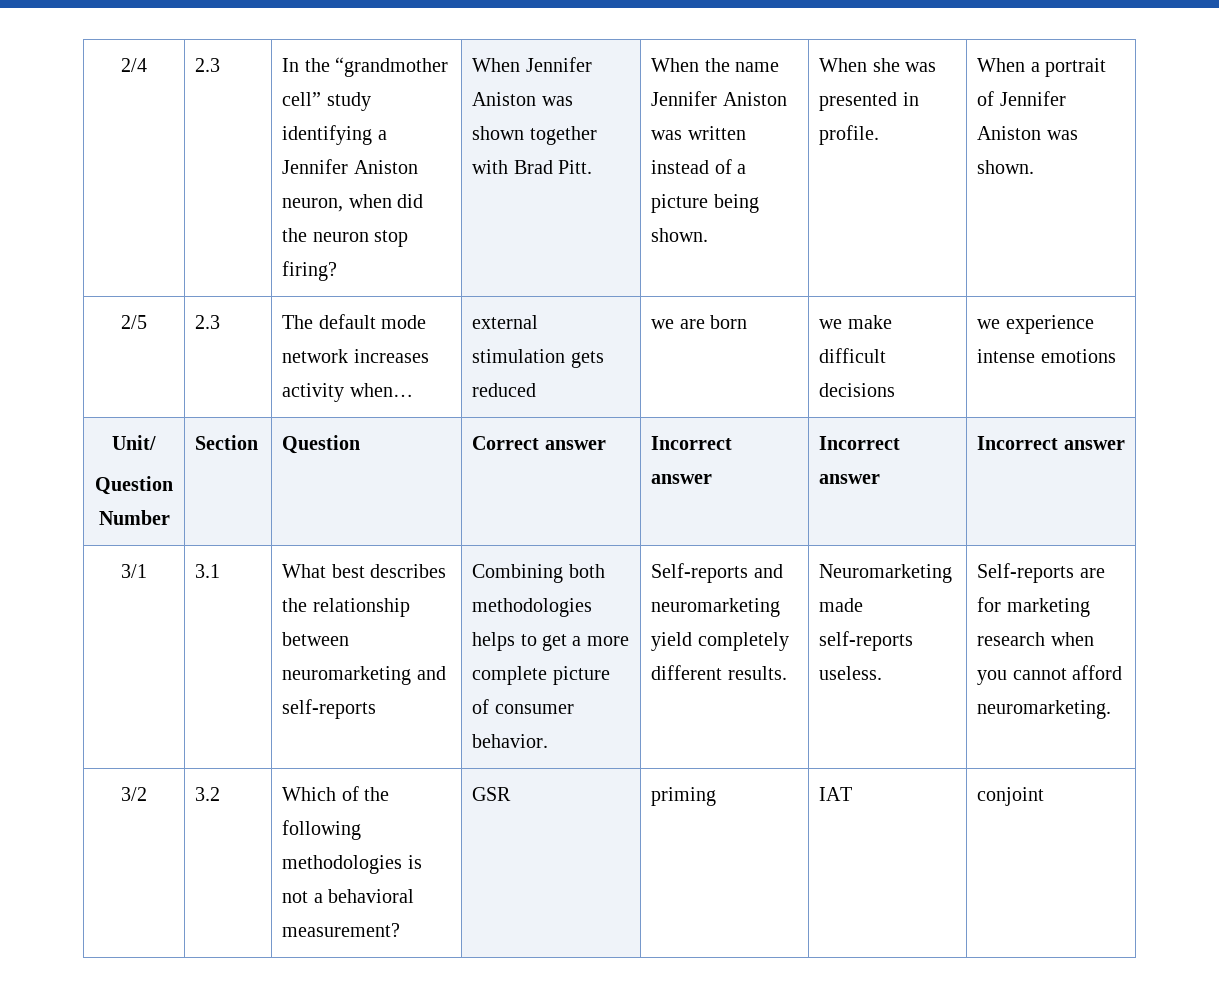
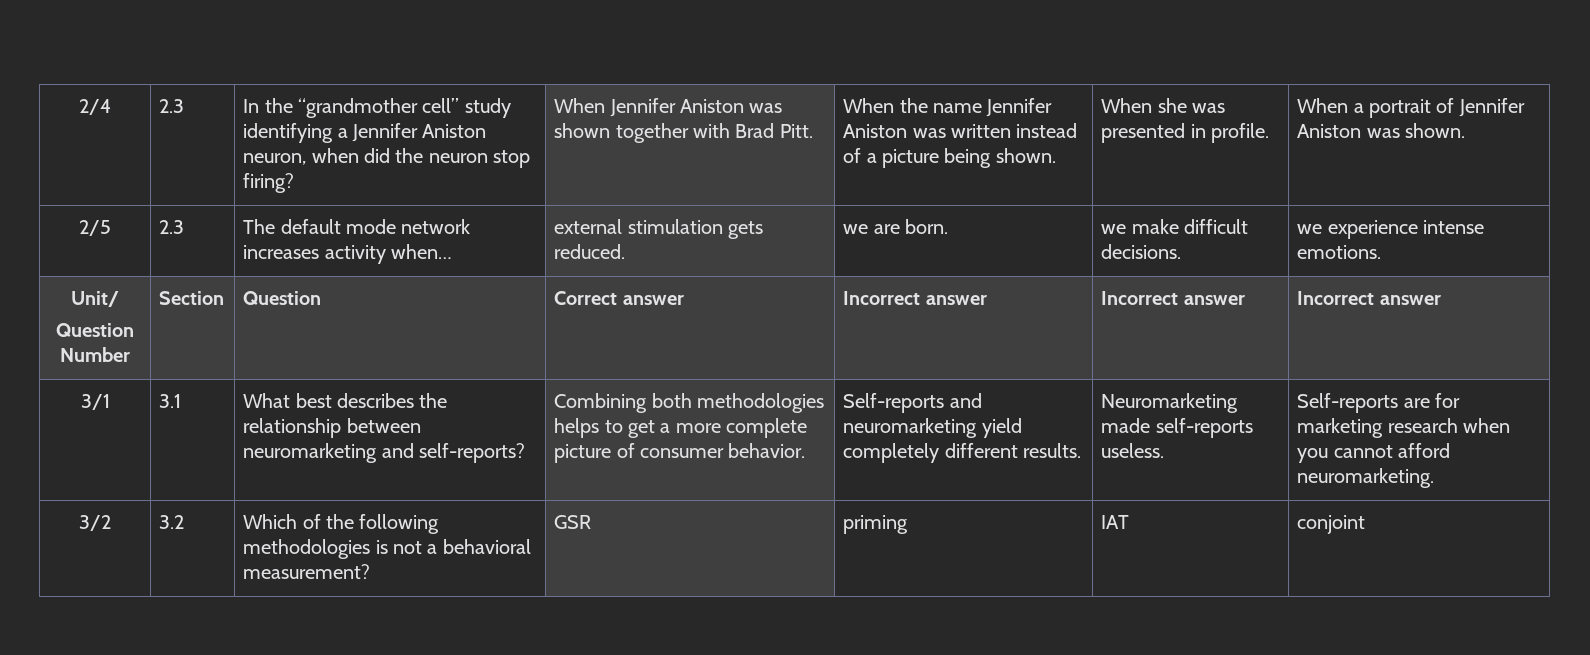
- 2/5 | 2.3 | The default mode network increases activity when… | external stimulation gets reduced | we are born | we make difficult decisions | we experience intense emotions
+ 2/5 | 2.3 | The default mode network increases activity when… | external stimulation gets reduced. | we are born. | we make difficult decisions. | we experience intense emotions.
- What best describes the relationship between neuromarketing and self-reports
+ What best describes the relationship between neuromarketing and self-reports?

